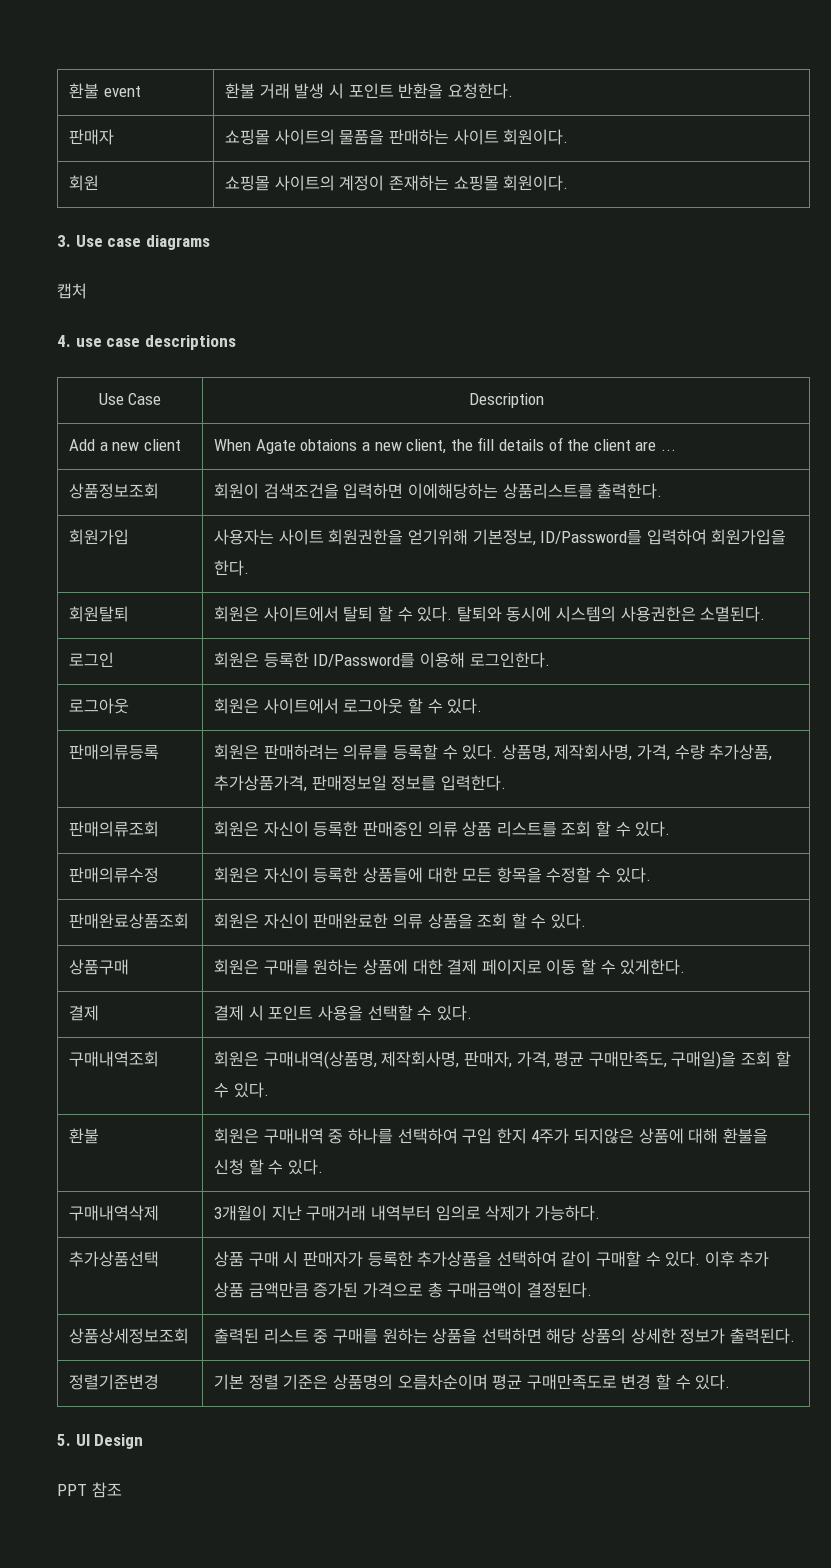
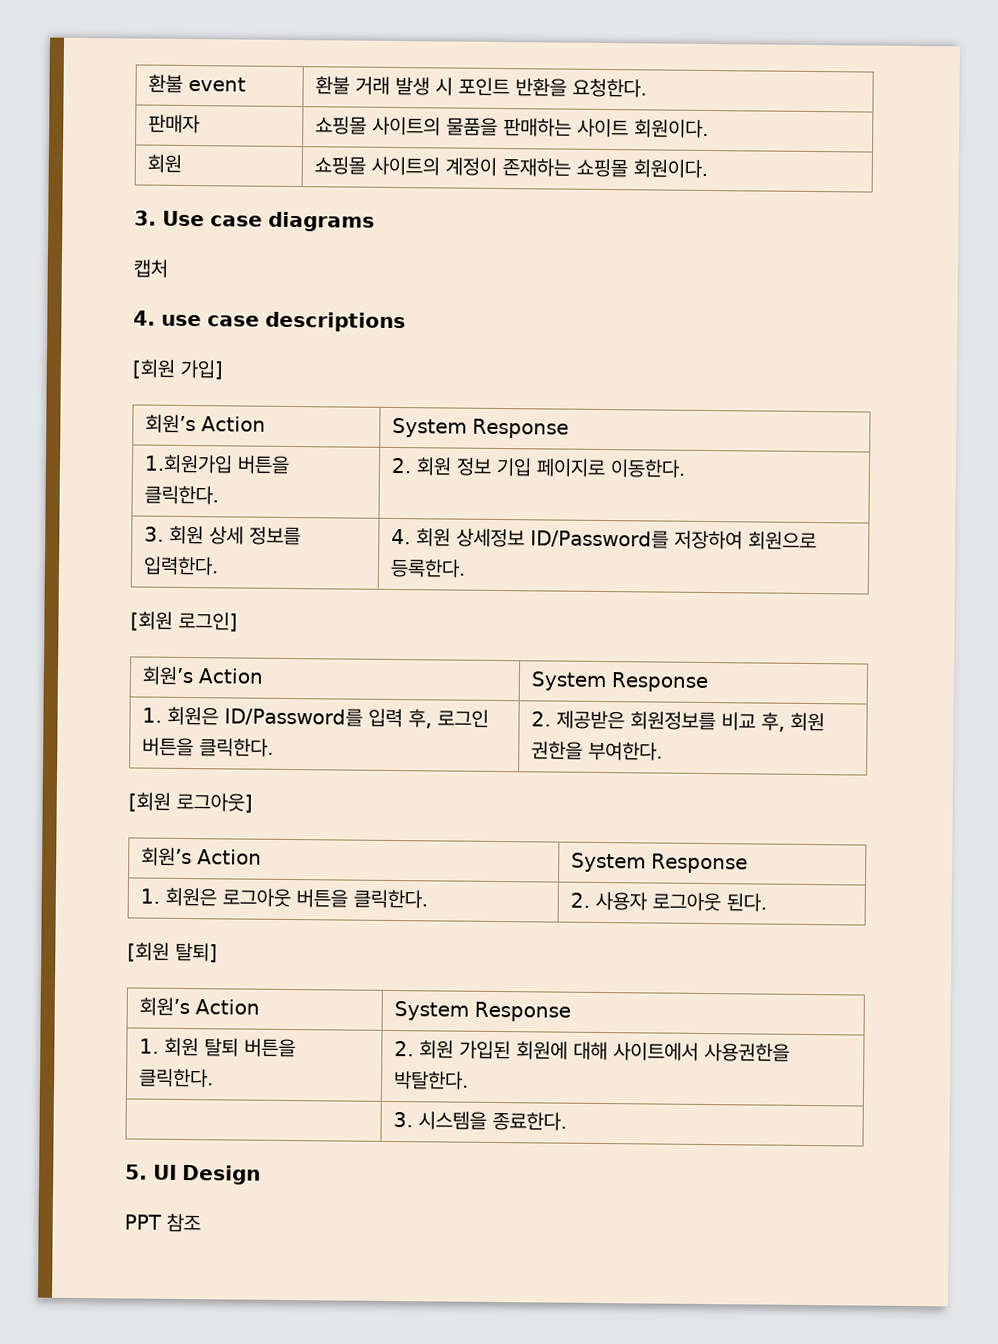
- Use Case | Description
- Add a new client | When Agate obtaions a new client, the fill details of the client are ...
- 상품정보조회 | 회원이 검색조건을 입력하면 이에해당하는 상품리스트를 출력한다.
- 회원가입 | 사용자는 사이트 회원권한을 얻기위해 기본정보, ID/Password를 입력하여 회원가입을 한다.
- 회원탈퇴 | 회원은 사이트에서 탈퇴 할 수 있다. 탈퇴와 동시에 시스템의 사용권한은 소멸된다.
- 로그인 | 회원은 등록한 ID/Password를 이용해 로그인한다.
- 로그아웃 | 회원은 사이트에서 로그아웃 할 수 있다.
- 판매의류등록 | 회원은 판매하려는 의류를 등록할 수 있다. 상품명, 제작회사명, 가격, 수량 추가상품, 추가상품가격, 판매정보일 정보를 입력한다.
- 판매의류조회 | 회원은 자신이 등록한 판매중인 의류 상품 리스트를 조회 할 수 있다.
- 판매의류수정 | 회원은 자신이 등록한 상품들에 대한 모든 항목을 수정할 수 있다.
- 판매완료상품조회 | 회원은 자신이 판매완료한 의류 상품을 조회 할 수 있다.
- 상품구매 | 회원은 구매를 원하는 상품에 대한 결제 페이지로 이동 할 수 있게한다.
- 결제 | 결제 시 포인트 사용을 선택할 수 있다.
- 구매내역조회 | 회원은 구매내역(상품명, 제작회사명, 판매자, 가격, 평균 구매만족도, 구매일)을 조회 할 수 있다.
- 환불 | 회원은 구매내역 중 하나를 선택하여 구입 한지 4주가 되지않은 상품에 대해 환불을 신청 할 수 있다.
- 구매내역삭제 | 3개월이 지난 구매거래 내역부터 임의로 삭제가 가능하다.
- 추가상품선택 | 상품 구매 시 판매자가 등록한 추가상품을 선택하여 같이 구매할 수 있다. 이후 추가 상품 금액만큼 증가된 가격으로 총 구매금액이 결정된다.
- 상품상세정보조회 | 출력된 리스트 중 구매를 원하는 상품을 선택하면 해당 상품의 상세한 정보가 출력된다.
- 정렬기준변경 | 기본 정렬 기준은 상품명의 오름차순이며 평균 구매만족도로 변경 할 수 있다.
+ [회원 가입]
+ 회원’s Action | System Response
+ 1.회원가입 버튼을 클릭한다. | 2. 회원 정보 기입 페이지로 이동한다.
+ 3. 회원 상세 정보를 입력한다. | 4. 회원 상세정보 ID/Password를 저장하여 회원으로 등록한다.
+ [회원 로그인]
+ 회원’s Action | System Response
+ 1. 회원은 ID/Password를 입력 후, 로그인 버튼을 클릭한다. | 2. 제공받은 회원정보를 비교 후, 회원 권한을 부여한다.
+ [회원 로그아웃]
+ 회원’s Action | System Response
+ 1. 회원은 로그아웃 버튼을 클릭한다. | 2. 사용자 로그아웃 된다.
+ [회원 탈퇴]
+ 회원’s Action | System Response
+ 1. 회원 탈퇴 버튼을 클릭한다. | 2. 회원 가입된 회원에 대해 사이트에서 사용권한을 박탈한다.
+ | 3. 시스템을 종료한다.

